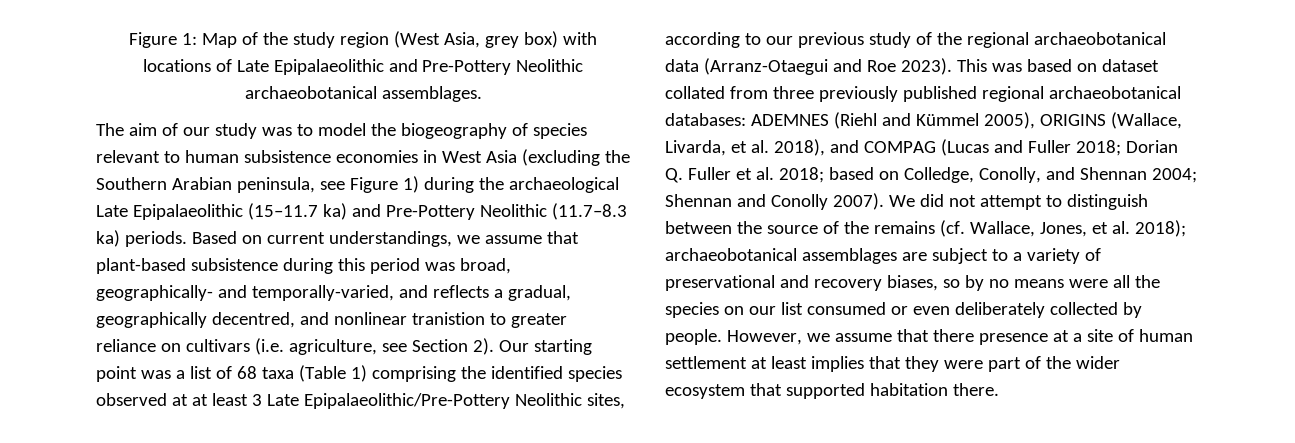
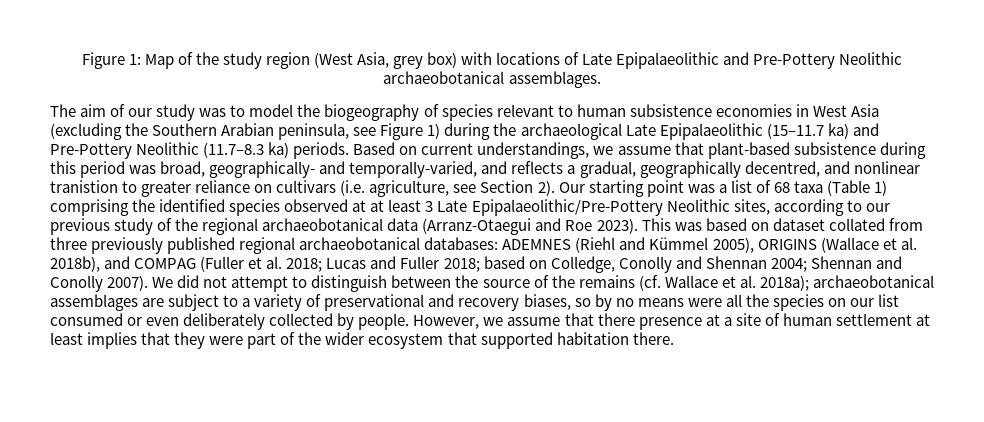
- This was based on dataset collated from three previously published regional archaeobotanical databases: ADEMNES (Riehl and Kümmel 2005), ORIGINS (Wallace, Livarda, et al. 2018), and COMPAG (Lucas and Fuller 2018; Dorian Q. Fuller et al. 2018; based on Colledge, Conolly, and Shennan 2004; Shennan and Conolly 2007).
+ This was based on dataset collated from three previously published regional archaeobotanical databases: ADEMNES (Riehl and Kümmel 2005), ORIGINS (Wallace et al. 2018b), and COMPAG (Fuller et al. 2018; Lucas and Fuller 2018; based on Colledge, Conolly and Shennan 2004; Shennan and Conolly 2007).
- We did not attempt to distinguish between the source of the remains (cf. Wallace, Jones, et al. 2018); archaeobotanical assemblages are subject to a variety of preservational and recovery biases, so by no means were all the species on our list consumed or even deliberately collected by people.
+ We did not attempt to distinguish between the source of the remains (cf. Wallace et al. 2018a); archaeobotanical assemblages are subject to a variety of preservational and recovery biases, so by no means were all the species on our list consumed or even deliberately collected by people.

